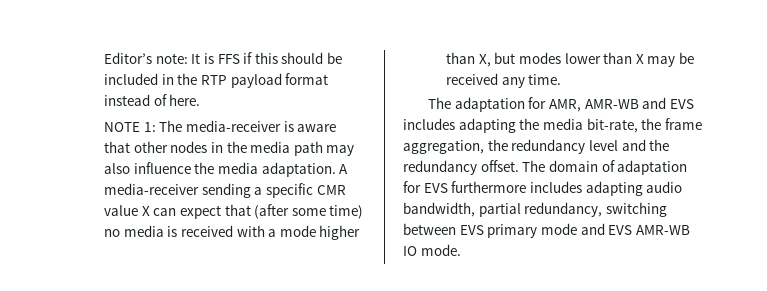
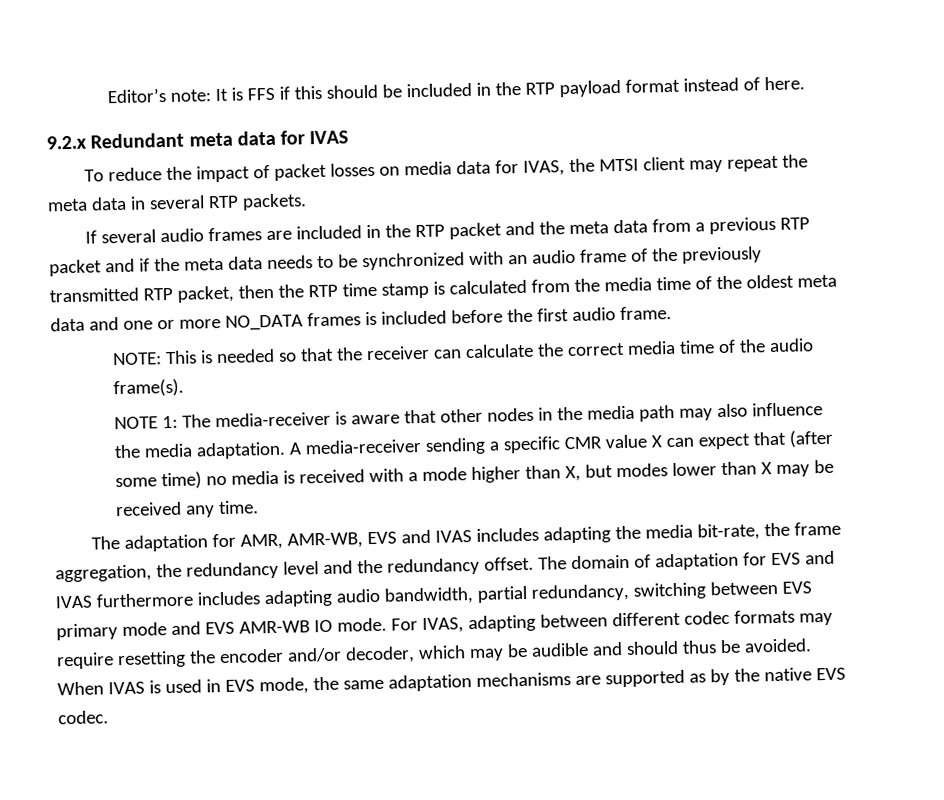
+ 9.2.x Redundant meta data for IVAS
+ To reduce the impact of packet losses on media data for IVAS, the MTSI client may repeat the meta data in several RTP packets.
+ If several audio frames are included in the RTP packet and the meta data from a previous RTP packet and if the meta data needs to be synchronized with an audio frame of the previously transmitted RTP packet, then the RTP time stamp is calculated from the media time of the oldest meta data and one or more NO_DATA frames is included before the first audio frame.
+ NOTE: This is needed so that the receiver can calculate the correct media time of the audio frame(s).
- The adaptation for AMR, AMR-WB and EVS includes adapting the media bit-rate, the frame aggregation, the redundancy level and the redundancy offset.
+ The adaptation for AMR, AMR-WB, EVS and IVAS includes adapting the media bit-rate, the frame aggregation, the redundancy level and the redundancy offset.
- The domain of adaptation for EVS furthermore includes adapting audio bandwidth, partial redundancy, switching between EVS primary mode and EVS AMR-WB IO mode.
+ The domain of adaptation for EVS and IVAS furthermore includes adapting audio bandwidth, partial redundancy, switching between EVS primary mode and EVS AMR-WB IO mode.
+ For IVAS, adapting between different codec formats may require resetting the encoder and/or decoder, which may be audible and should thus be avoided. When IVAS is used in EVS mode, the same adaptation mechanisms are supported as by the native EVS codec.

